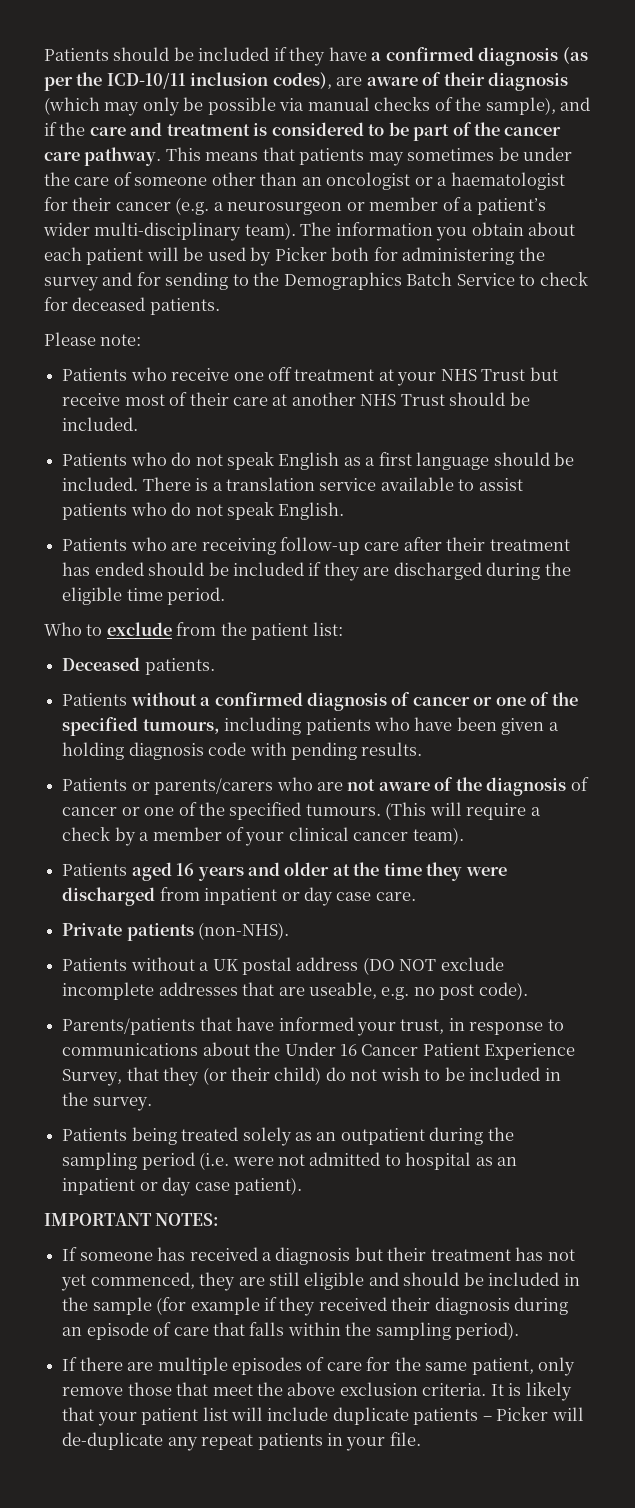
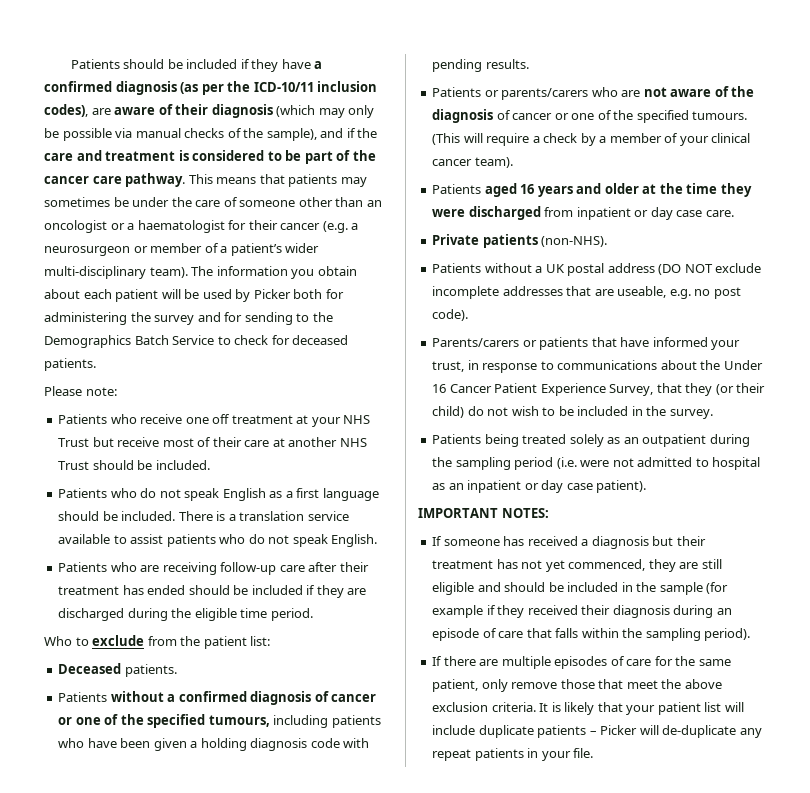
- Parents/patients that have informed your trust, in response to communications about the Under 16 Cancer Patient Experience Survey, that they (or their child) do not wish to be included in the survey.
+ Parents/carers or patients that have informed your trust, in response to communications about the Under 16 Cancer Patient Experience Survey, that they (or their child) do not wish to be included in the survey.

